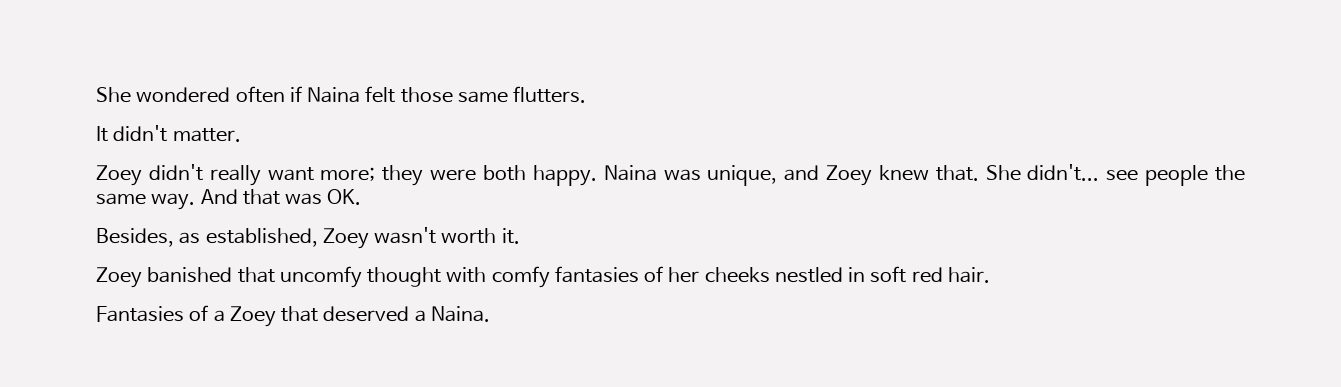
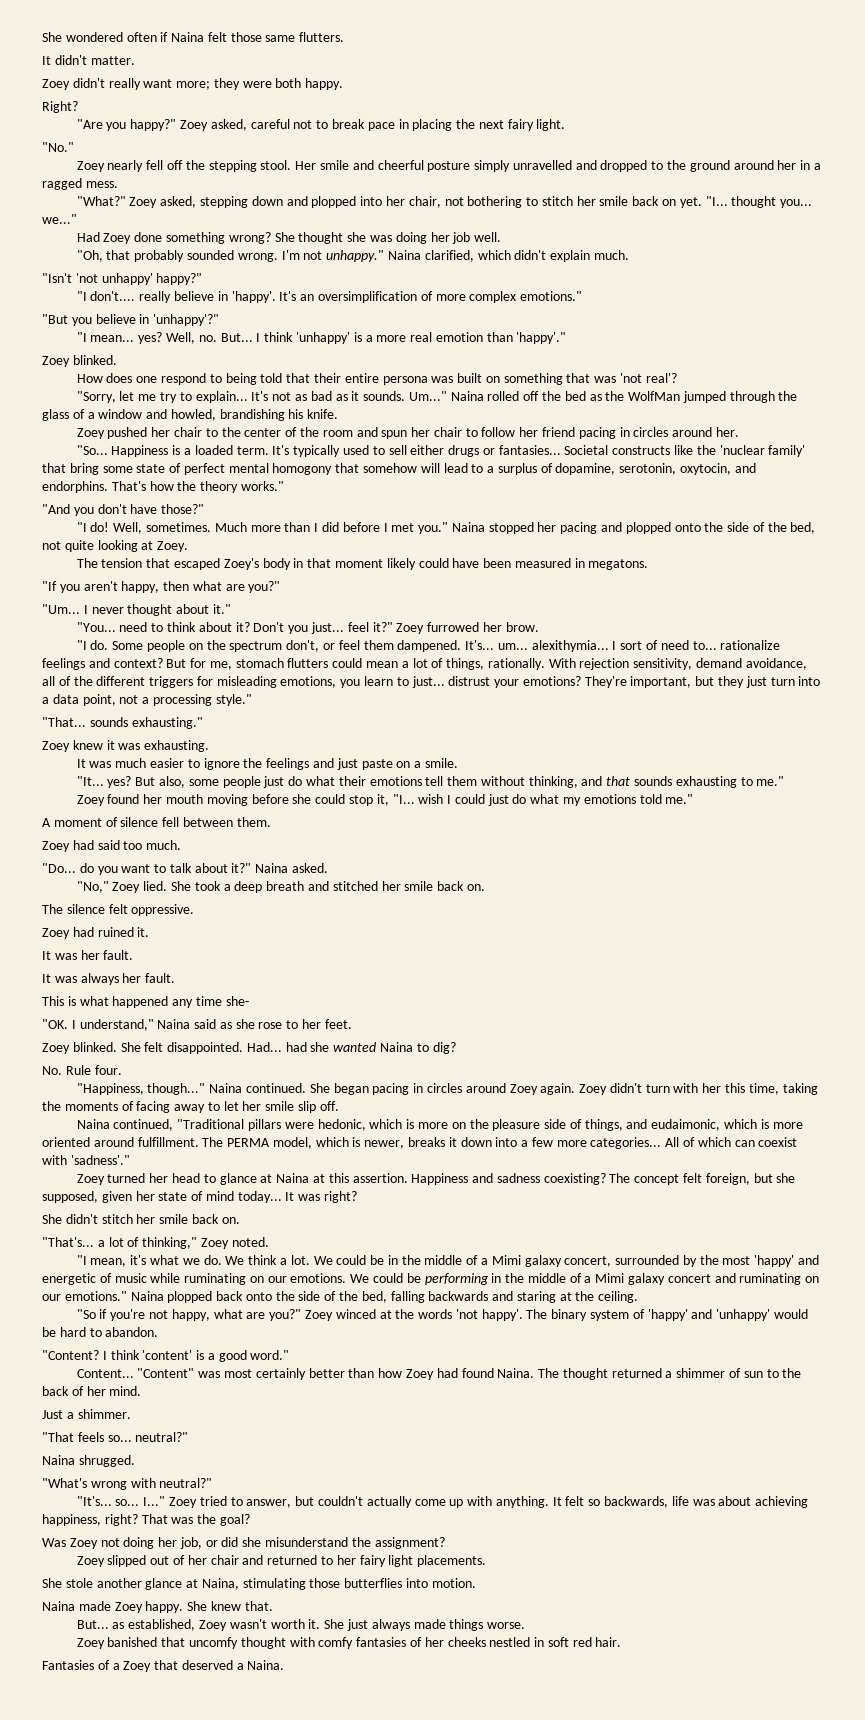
- Zoey didn't really want more; they were both happy. Naina was unique, and Zoey knew that. She didn't... see people the same way. And that was OK.
- Besides, as established, Zoey wasn't worth it.
+ Zoey didn't really want more; they were both happy.
+ Right?
+ "Are you happy?" Zoey asked, careful not to break pace in placing the next fairy light.
+ "No."
+ Zoey nearly fell off the stepping stool. Her smile and cheerful posture simply unravelled and dropped to the ground around her in a ragged mess.
+ "What?" Zoey asked, stepping down and plopped into her chair, not bothering to stitch her smile back on yet. "I... thought you... we..."
+ Had Zoey done something wrong? She thought she was doing her job well.
+ "Oh, that probably sounded wrong. I'm not unhappy." Naina clarified, which didn't explain much.
+ "Isn't 'not unhappy' happy?"
+ "I don't.... really believe in 'happy'. It's an oversimplification of more complex emotions."
+ "But you believe in 'unhappy'?"
+ "I mean... yes? Well, no. But... I think 'unhappy' is a more real emotion than 'happy'."
+ Zoey blinked.
+ How does one respond to being told that their entire persona was built on something that was 'not real'?
+ "Sorry, let me try to explain... It's not as bad as it sounds. Um..." Naina rolled off the bed as the WolfMan jumped through the glass of a window and howled, brandishing his knife.
+ Zoey pushed her chair to the center of the room and spun her chair to follow her friend pacing in circles around her.
+ "So... Happiness is a loaded term. It's typically used to sell either drugs or fantasies... Societal constructs like the 'nuclear family' that bring some state of perfect mental homogony that somehow will lead to a surplus of dopamine, serotonin, oxytocin, and endorphins. That's how the theory works."
+ "And you don't have those?"
+ "I do! Well, sometimes. Much more than I did before I met you." Naina stopped her pacing and plopped onto the side of the bed, not quite looking at Zoey.
+ The tension that escaped Zoey's body in that moment likely could have been measured in megatons.
+ "If you aren't happy, then what are you?"
+ "Um... I never thought about it."
+ "You... need to think about it? Don't you just... feel it?" Zoey furrowed her brow.
+ "I do. Some people on the spectrum don't, or feel them dampened. It's... um... alexithymia... I sort of need to... rationalize feelings and context? But for me, stomach flutters could mean a lot of things, rationally. With rejection sensitivity, demand avoidance, all of the different triggers for misleading emotions, you learn to just... distrust your emotions? They're important, but they just turn into a data point, not a processing style."
+ "That... sounds exhausting."
+ Zoey knew it was exhausting.
+ It was much easier to ignore the feelings and just paste on a smile.
+ "It... yes? But also, some people just do what their emotions tell them without thinking, and that sounds exhausting to me."
+ Zoey found her mouth moving before she could stop it, "I... wish I could just do what my emotions told me."
+ A moment of silence fell between them.
+ Zoey had said too much.
+ "Do... do you want to talk about it?" Naina asked.
+ "No," Zoey lied. She took a deep breath and stitched her smile back on.
+ The silence felt oppressive.
+ Zoey had ruined it.
+ It was her fault.
+ It was always her fault.
+ This is what happened any time she-
+ "OK. I understand," Naina said as she rose to her feet.
+ Zoey blinked. She felt disappointed. Had... had she wanted Naina to dig?
+ No. Rule four.
+ "Happiness, though..." Naina continued. She began pacing in circles around Zoey again. Zoey didn't turn with her this time, taking the moments of facing away to let her smile slip off.
+ Naina continued, "Traditional pillars were hedonic, which is more on the pleasure side of things, and eudaimonic, which is more oriented around fulfillment. The PERMA model, which is newer, breaks it down into a few more categories... All of which can coexist with 'sadness'."
+ Zoey turned her head to glance at Naina at this assertion. Happiness and sadness coexisting? The concept felt foreign, but she supposed, given her state of mind today... It was right?
+ She didn't stitch her smile back on.
+ "That's... a lot of thinking," Zoey noted.
+ "I mean, it's what we do. We think a lot. We could be in the middle of a Mimi galaxy concert, surrounded by the most 'happy' and energetic of music while ruminating on our emotions. We could be performing in the middle of a Mimi galaxy concert and ruminating on our emotions." Naina plopped back onto the side of the bed, falling backwards and staring at the ceiling.
+ "So if you're not happy, what are you?" Zoey winced at the words 'not happy'. The binary system of 'happy' and 'unhappy' would be hard to abandon.
+ "Content? I think 'content' is a good word."
+ Content... "Content" was most certainly better than how Zoey had found Naina. The thought returned a shimmer of sun to the back of her mind.
+ Just a shimmer.
+ "That feels so... neutral?"
+ Naina shrugged.
+ "What's wrong with neutral?"
+ "It's... so... I..." Zoey tried to answer, but couldn't actually come up with anything. It felt so backwards, life was about achieving happiness, right? That was the goal?
+ Was Zoey not doing her job, or did she misunderstand the assignment?
+ Zoey slipped out of her chair and returned to her fairy light placements.
+ She stole another glance at Naina, stimulating those butterflies into motion.
+ Naina made Zoey happy. She knew that.
+ But... as established, Zoey wasn't worth it. She just always made things worse.

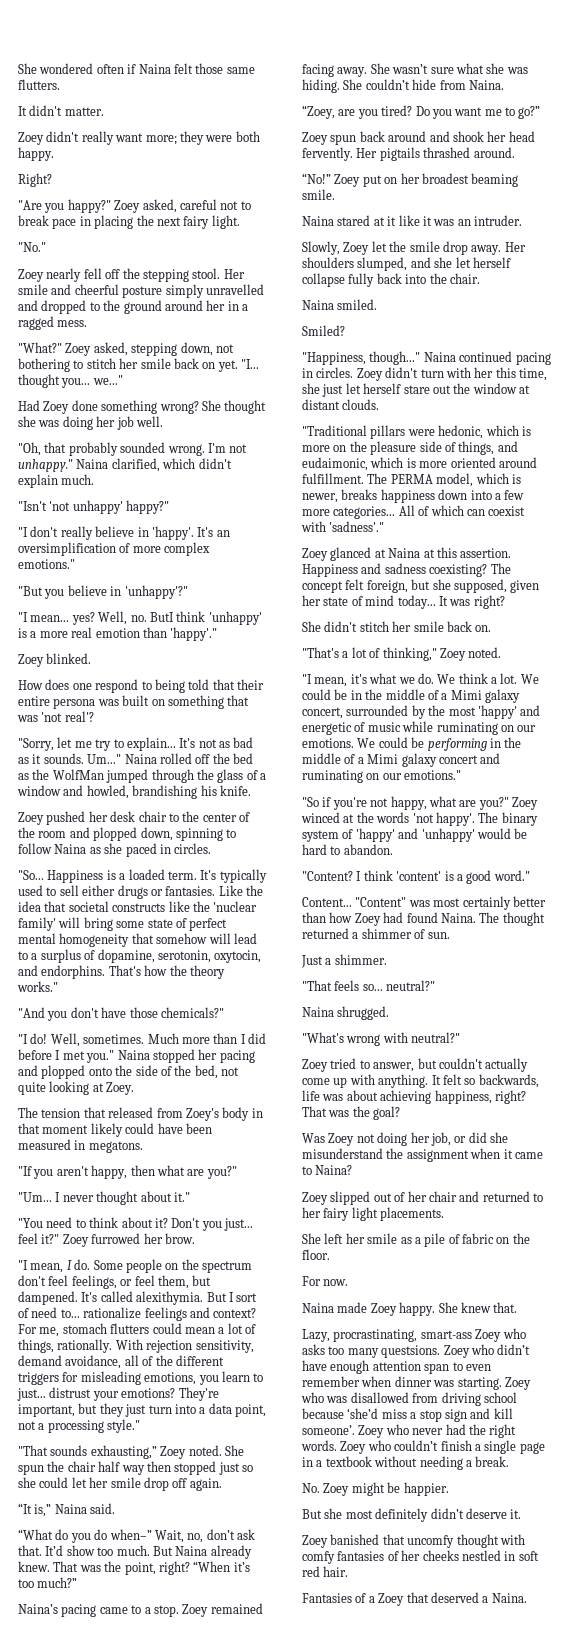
- Zoey asked, stepping down and plopped into her chair, not bothering to stitch her smile back on yet.
+ Zoey asked, stepping down, not bothering to stitch her smile back on yet.
- "I don't.... really believe in 'happy'.
+ "I don't really believe in 'happy'.
- Well, no. But... I think 'unhappy' is a more real emotion than 'happy'."
+ Well, no. ButI think 'unhappy' is a more real emotion than 'happy'."
- Zoey pushed her chair to the center of the room and spun her chair to follow her friend pacing in circles around her.
+ Zoey pushed her desk chair to the center of the room and plopped down, spinning to follow Naina as she paced in circles.
- It's typically used to sell either drugs or fantasies... Societal constructs like the 'nuclear family' that bring some state of perfect mental homogony that somehow will lead to a surplus of dopamine, serotonin, oxytocin, and endorphins.
+ It's typically used to sell either drugs or fantasies. Like the idea that societal constructs like the 'nuclear family' will bring some state of perfect mental homogeneity that somehow will lead to a surplus of dopamine, serotonin, oxytocin, and endorphins.
- "And you don't have those?"
+ "And you don't have those chemicals?"
- The tension that escaped Zoey's body in that moment likely could have been measured in megatons.
+ The tension that released from Zoey's body in that moment likely could have been measured in megatons.
- "You... need to think about it?
+ "You need to think about it?
- "I do.
+ "I mean, I do.
- Some people on the spectrum don't, or feel them dampened. It's... um... alexithymia... I sort of need to... rationalize feelings and context?
+ Some people on the spectrum don't feel feelings, or feel them, but dampened. It's called alexithymia. But I sort of need to... rationalize feelings and context?
- But for me, stomach flutters could mean a lot of things, rationally.
+ For me, stomach flutters could mean a lot of things, rationally.
- "That... sounds exhausting."
- Zoey knew it was exhausting.
- It was much easier to ignore the feelings and just paste on a smile.
- "It... yes? But also, some people just do what their emotions tell them without thinking, and that sounds exhausting to me."
- Zoey found her mouth moving before she could stop it, "I... wish I could just do what my emotions told me."
- A moment of silence fell between them.
- Zoey had said too much.
- "Do... do you want to talk about it?" Naina asked.
- "No," Zoey lied. She took a deep breath and stitched her smile back on.
- The silence felt oppressive.
- Zoey had ruined it.
- It was her fault.
- It was always her fault.
- This is what happened any time she-
- "OK. I understand," Naina said as she rose to her feet.
- Zoey blinked. She felt disappointed. Had... had she wanted Naina to dig?
- No. Rule four.
- "Happiness, though..." Naina continued. She began pacing in circles around Zoey again.
+ "That sounds exhausting,” Zoey noted. She spun the chair half way then stopped just so she could let her smile drop off again.
+ “It is,” Naina said.
+ “What do you do when–” Wait, no, don’t ask that. It’d show too much. But Naina already knew. That was the point, right? “When it’s too much?”
+ Naina’s pacing came to a stop. Zoey remained facing away. She wasn’t sure what she was hiding. She couldn’t hide from Naina.
+ “Zoey, are you tired? Do you want me to go?”
+ Zoey spun back around and shook her head fervently. Her pigtails thrashed around.
+ “No!” Zoey put on her broadest beaming smile.
+ Naina stared at it like it was an intruder.
+ Slowly, Zoey let the smile drop away. Her shoulders slumped, and she let herself collapse fully back into the chair.
+ Naina smiled.
+ Smiled?
+ "Happiness, though..." Naina continued pacing in circles.
- Zoey didn't turn with her this time, taking the moments of facing away to let her smile slip off.
- Naina continued, "Traditional pillars were hedonic, which is more on the pleasure side of things, and eudaimonic, which is more oriented around fulfillment.
+ Zoey didn't turn with her this time, she just let herself stare out the window at distant clouds.
+ "Traditional pillars were hedonic, which is more on the pleasure side of things, and eudaimonic, which is more oriented around fulfillment.
- The PERMA model, which is newer, breaks it down into a few more categories...
+ The PERMA model, which is newer, breaks happiness down into a few more categories...
- Zoey turned her head to glance at Naina at this assertion.
+ Zoey glanced at Naina at this assertion.
- "That's... a lot of thinking," Zoey noted.
+ "That's a lot of thinking," Zoey noted.
- Naina plopped back onto the side of the bed, falling backwards and staring at the ceiling.
- The thought returned a shimmer of sun to the back of her mind.
+ The thought returned a shimmer of sun.
- "It's... so... I..."
- Was Zoey not doing her job, or did she misunderstand the assignment?
+ Was Zoey not doing her job, or did she misunderstand the assignment when it came to Naina?
- She stole another glance at Naina, stimulating those butterflies into motion.
+ She left her smile as a pile of fabric on the floor.
+ For now.
- But... as established, Zoey wasn't worth it. She just always made things worse.
+ Lazy, procrastinating, smart-ass Zoey who asks too many questsions. Zoey who didn’t have enough attention span to even remember when dinner was starting. Zoey who was disallowed from driving school because ‘she’d miss a stop sign and kill someone’. Zoey who never had the right words. Zoey who couldn’t finish a single page in a textbook without needing a break.
+ No. Zoey might be happier.
+ But she most definitely didn’t deserve it.

